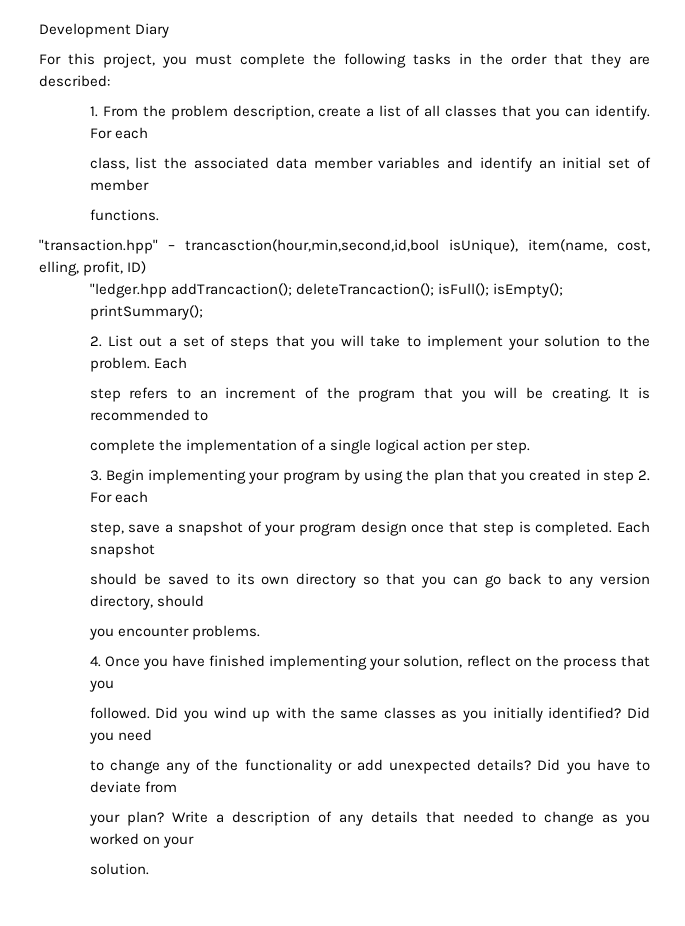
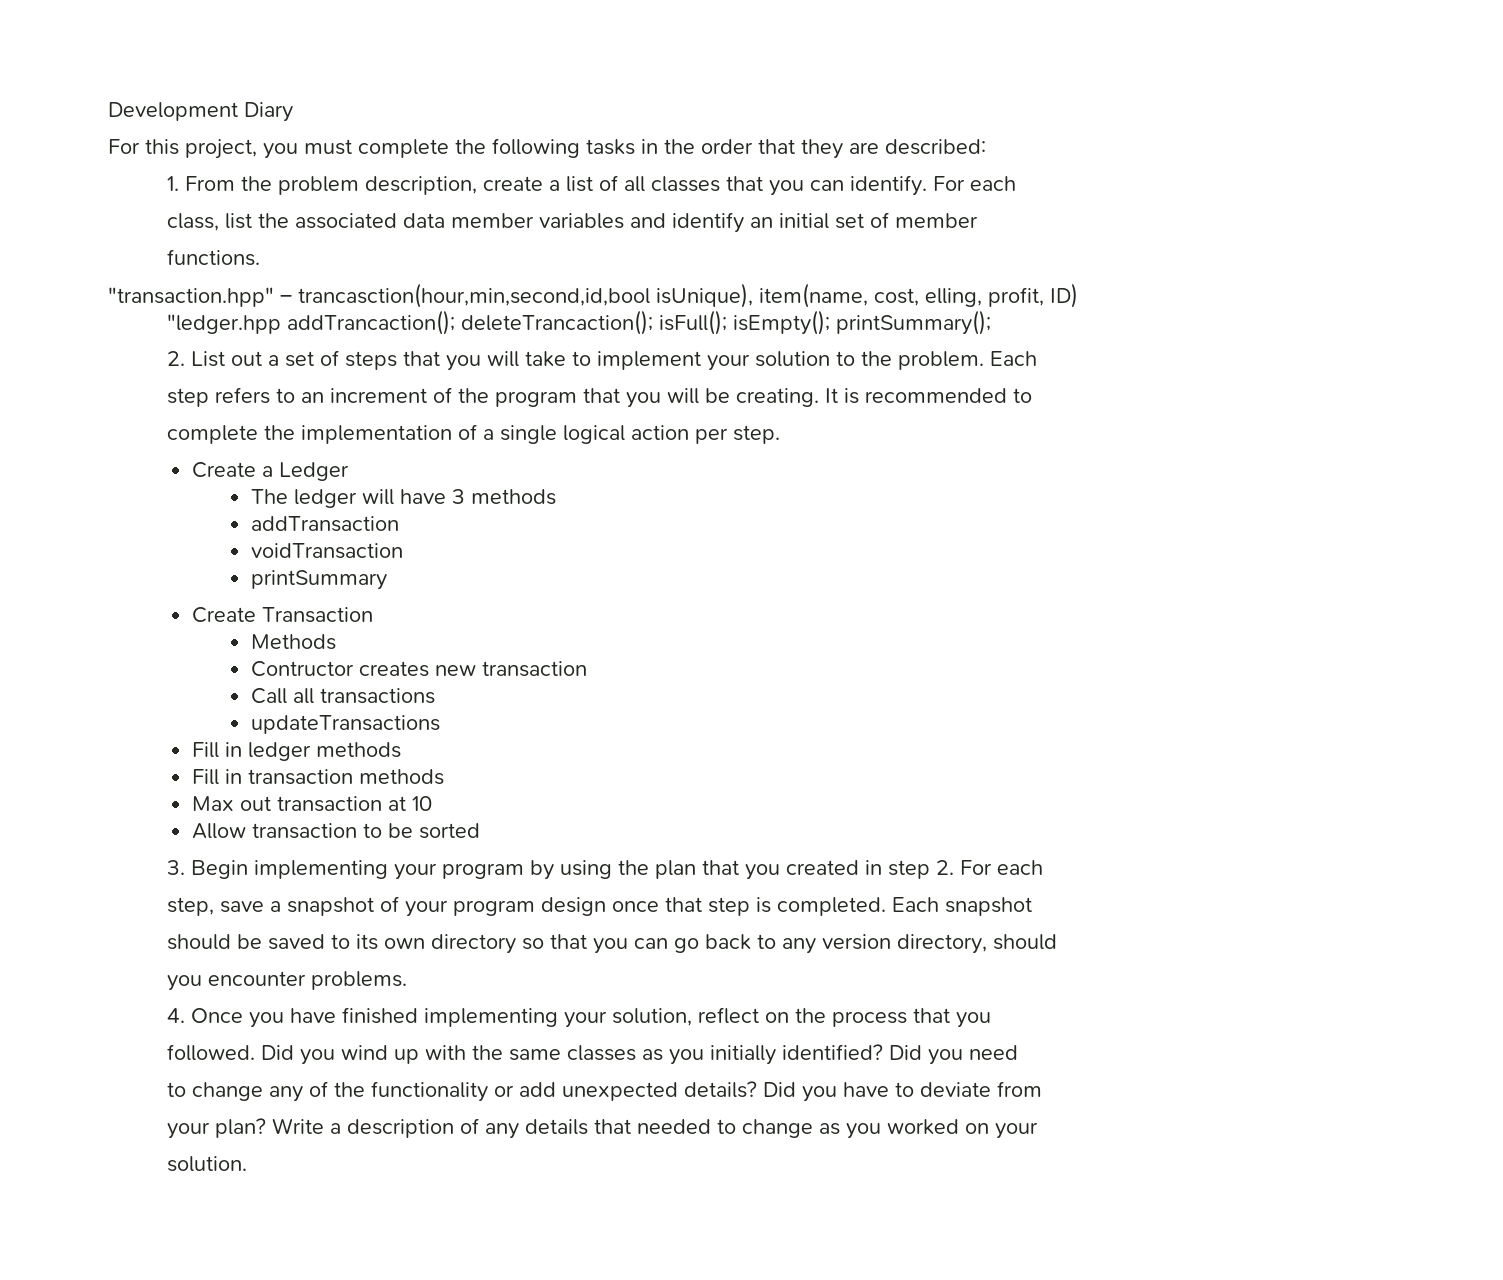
+ Create a Ledger
+ The ledger will have 3 methods
+ addTransaction
+ voidTransaction
+ printSummary
+ Create Transaction
+ Methods
+ Contructor creates new transaction
+ Call all transactions
+ updateTransactions
+ Fill in ledger methods
+ Fill in transaction methods
+ Max out transaction at 10
+ Allow transaction to be sorted

